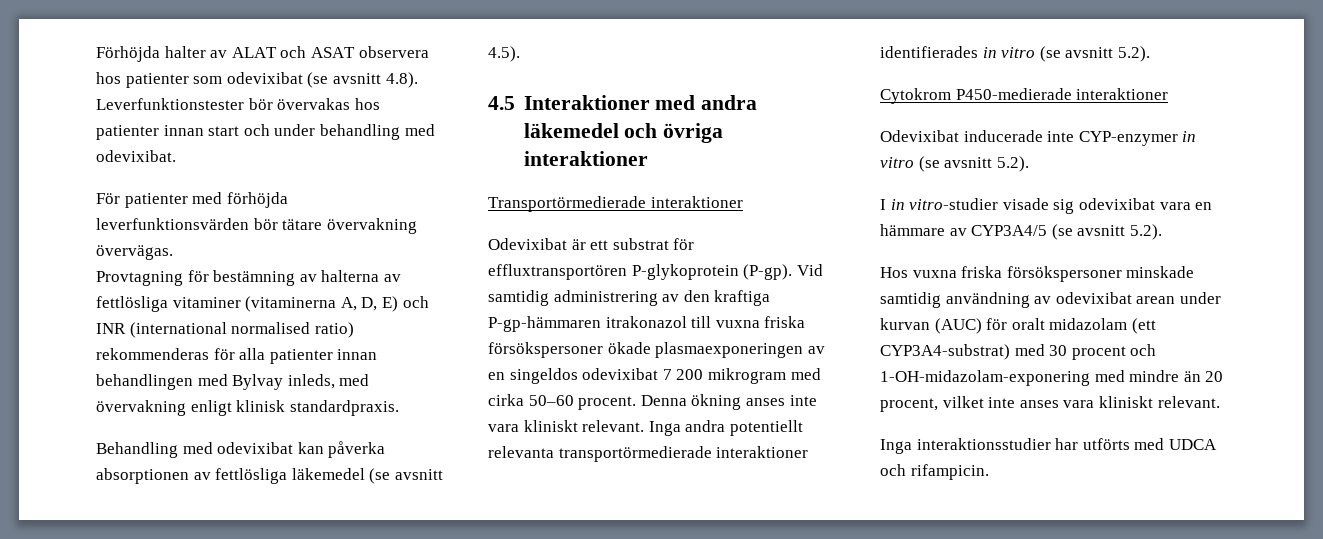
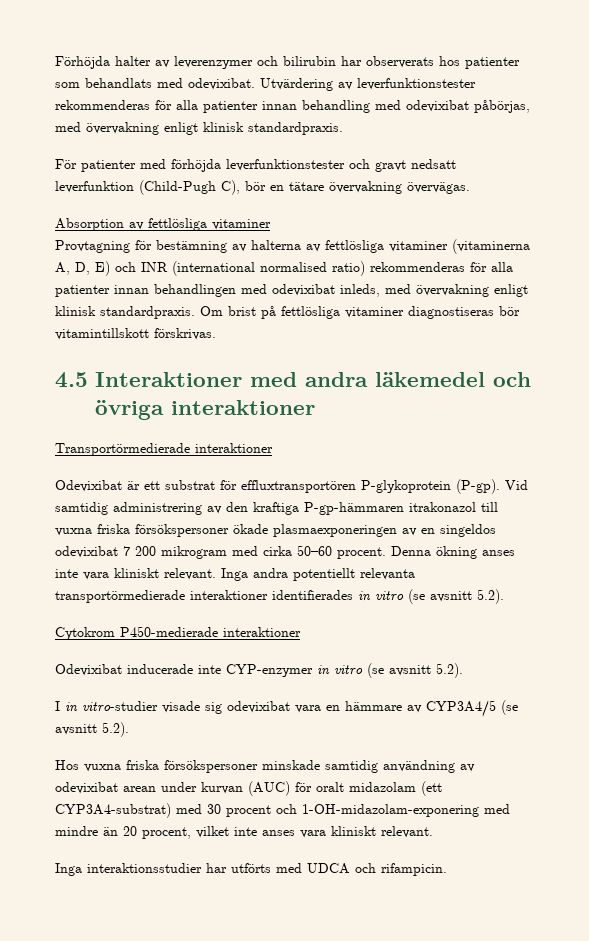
- Förhöjda halter av ALAT och ASAT observera hos patienter som odevixibat (se avsnitt 4.8). Leverfunktionstester bör övervakas hos patienter innan start och under behandling med odevixibat.
- För patienter med förhöjda leverfunktionsvärden bör tätare övervakning övervägas.
+ Förhöjda halter av leverenzymer och bilirubin har observerats hos patienter som behandlats med odevixibat. Utvärdering av leverfunktionstester rekommenderas för alla patienter innan behandling med odevixibat påbörjas, med övervakning enligt klinisk standardpraxis.
+ För patienter med förhöjda leverfunktionstester och gravt nedsatt leverfunktion (Child-Pugh C), bör en tätare övervakning övervägas.
+ Absorption av fettlösliga vitaminer
- Provtagning för bestämning av halterna av fettlösliga vitaminer (vitaminerna A, D, E) och INR (international normalised ratio) rekommenderas för alla patienter innan behandlingen med Bylvay inleds, med övervakning enligt klinisk standardpraxis.
- Behandling med odevixibat kan påverka absorptionen av fettlösliga läkemedel (se avsnitt 4.5).
+ Provtagning för bestämning av halterna av fettlösliga vitaminer (vitaminerna A, D, E) och INR (international normalised ratio) rekommenderas för alla patienter innan behandlingen med odevixibat inleds, med övervakning enligt klinisk standardpraxis. Om brist på fettlösliga vitaminer diagnostiseras bör vitamintillskott förskrivas.

